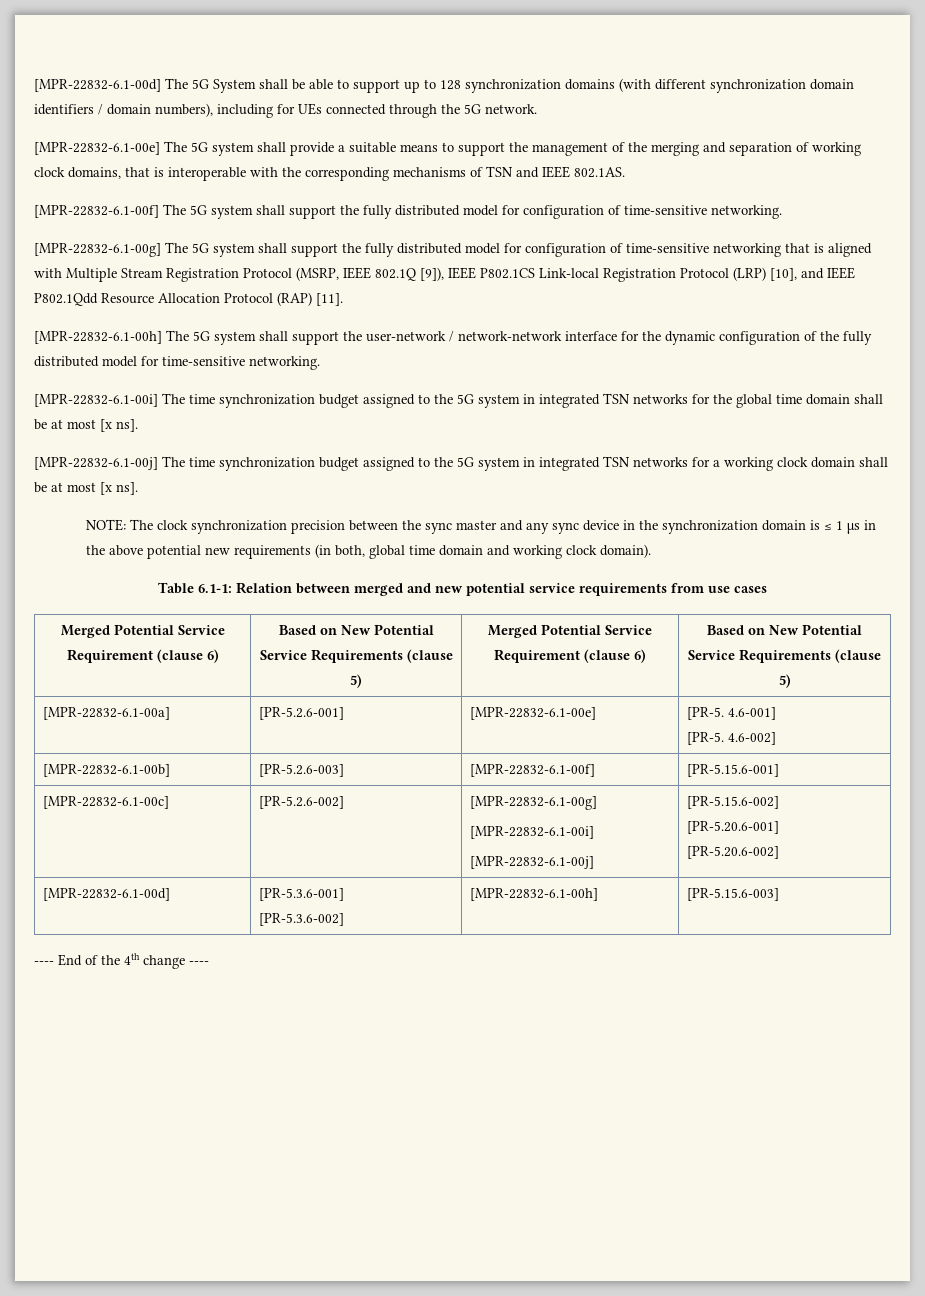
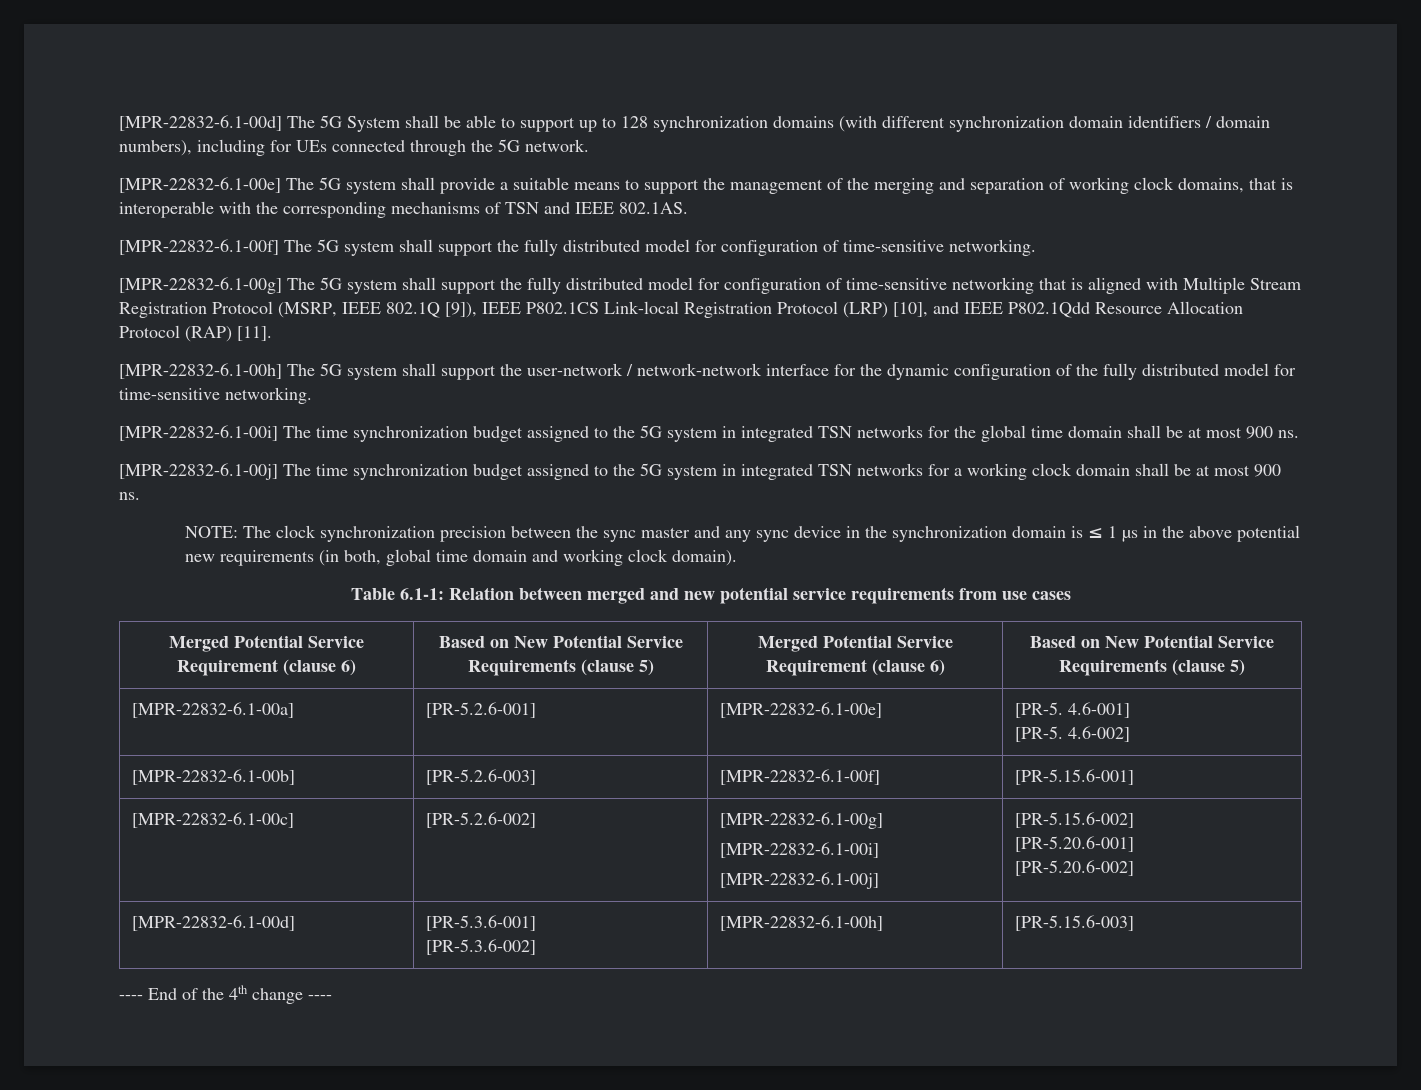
- [MPR-22832-6.1-00i] The time synchronization budget assigned to the 5G system in integrated TSN networks for the global time domain shall be at most [x ns].
+ [MPR-22832-6.1-00i] The time synchronization budget assigned to the 5G system in integrated TSN networks for the global time domain shall be at most 900 ns.
- [MPR-22832-6.1-00j] The time synchronization budget assigned to the 5G system in integrated TSN networks for a working clock domain shall be at most [x ns].
+ [MPR-22832-6.1-00j] The time synchronization budget assigned to the 5G system in integrated TSN networks for a working clock domain shall be at most 900 ns.

